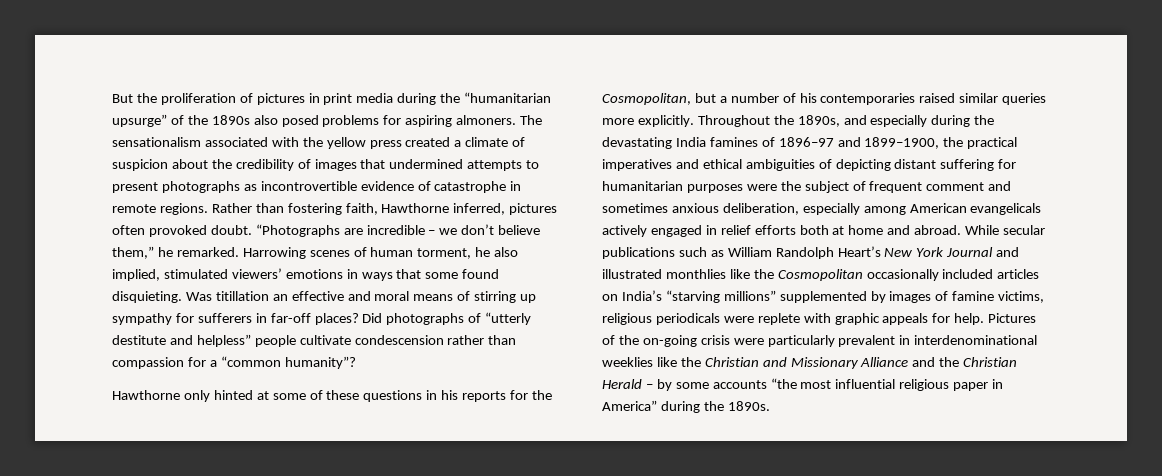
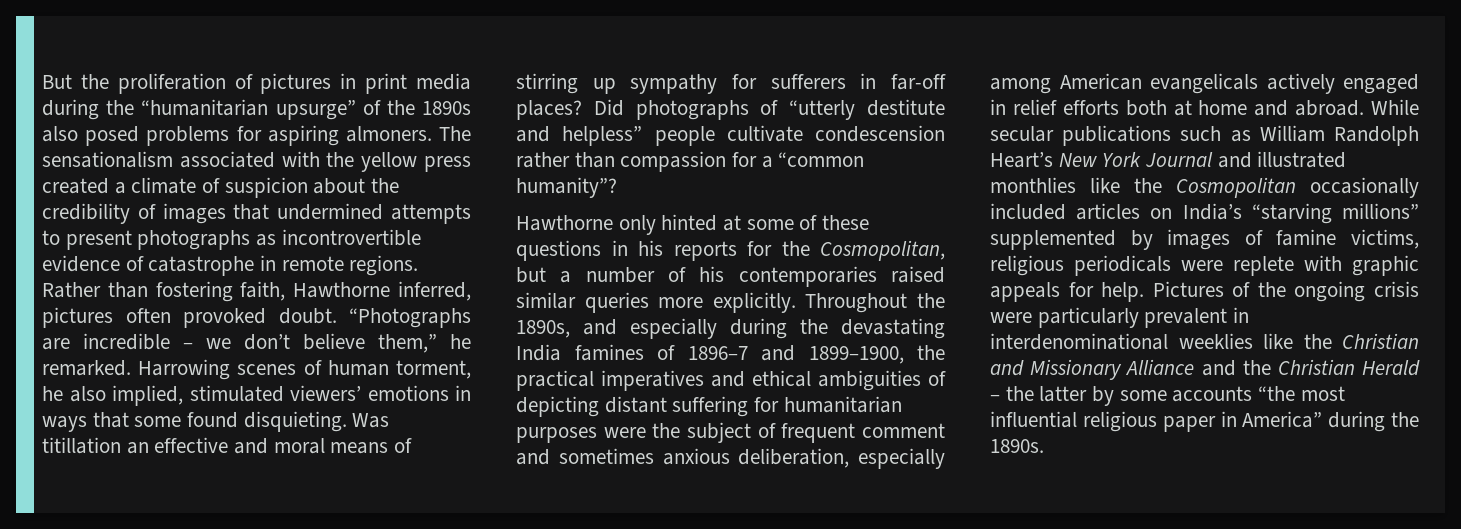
- Throughout the 1890s, and especially during the devastating India famines of 1896–97 and 1899–1900, the practical imperatives and ethical ambiguities of depicting distant suffering for humanitarian purposes were the subject of frequent comment and sometimes anxious deliberation, especially among American evangelicals actively engaged in relief efforts both at home and abroad.
+ Throughout the 1890s, and especially during the devastating India famines of 1896–7 and 1899–1900, the practical imperatives and ethical ambiguities of depicting distant suffering for humanitarian purposes were the subject of frequent comment and sometimes anxious deliberation, especially among American evangelicals actively engaged in relief efforts both at home and abroad.
- Pictures of the on-going crisis were particularly prevalent in interdenominational weeklies like the Christian and Missionary Alliance and the Christian Herald – by some accounts “the most influential religious paper in America” during the 1890s.
+ Pictures of the ongoing crisis were particularly prevalent in interdenominational weeklies like the Christian and Missionary Alliance and the Christian Herald – the latter by some accounts “the most influential religious paper in America” during the 1890s.

